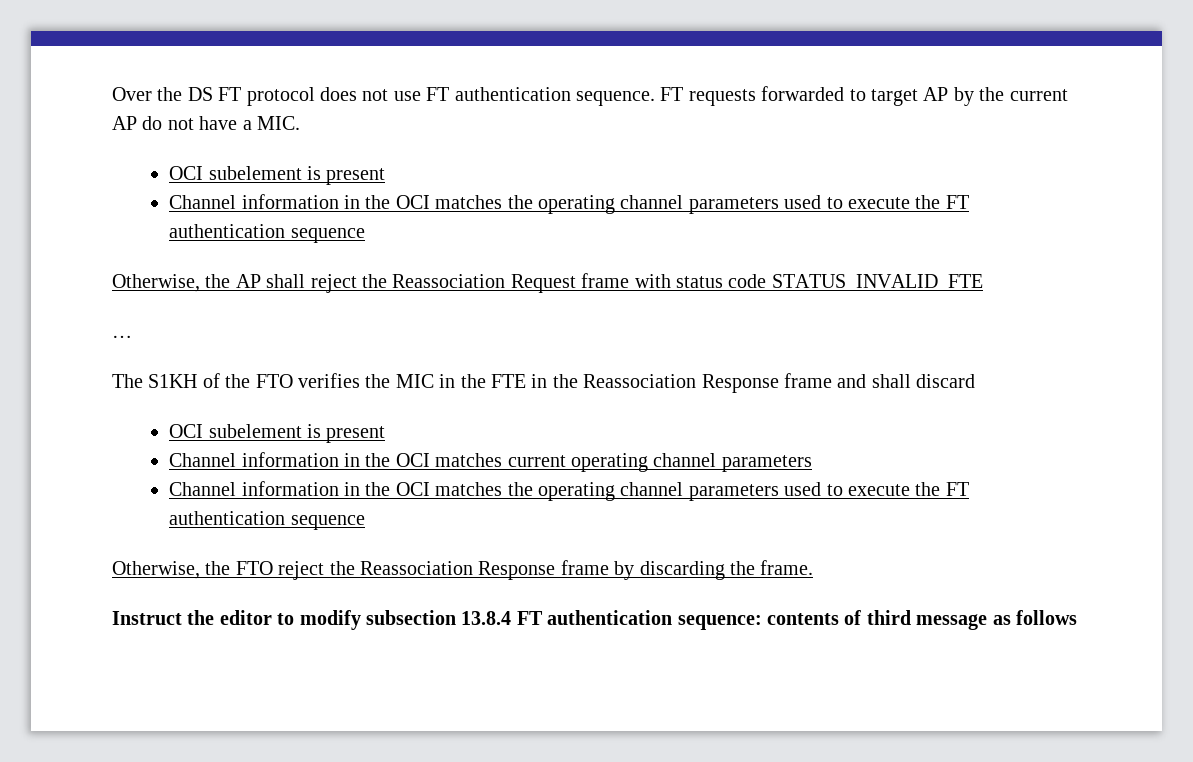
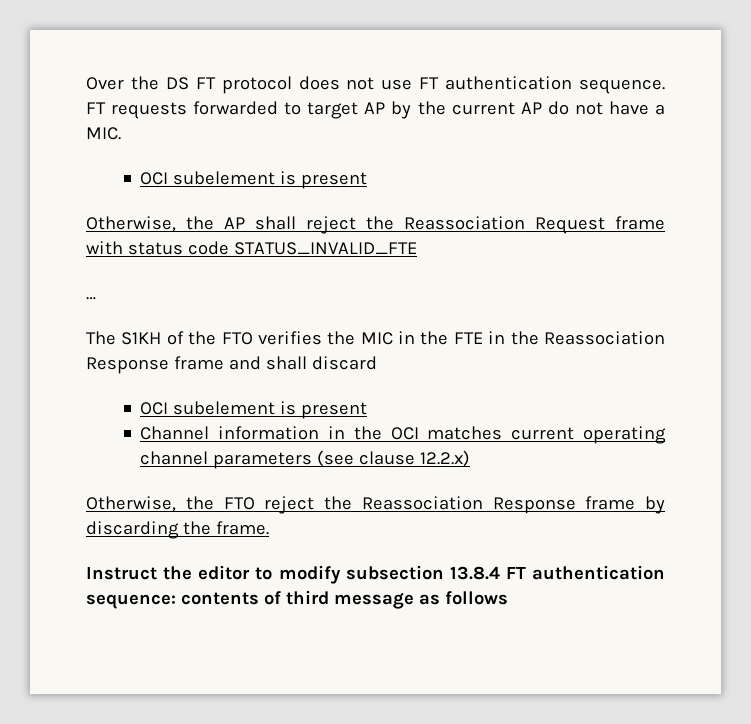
  FT requests forwarded to target AP by the current AP do not have a MIC.
  OCI subelement is present
- Channel information in the OCI matches the operating channel parameters used to execute the FT authentication sequence
- Channel information in the OCI matches current operating channel parameters
- Channel information in the OCI matches the operating channel parameters used to execute the FT authentication sequence
+ Channel information in the OCI matches current operating channel parameters (see clause 12.2.x)

